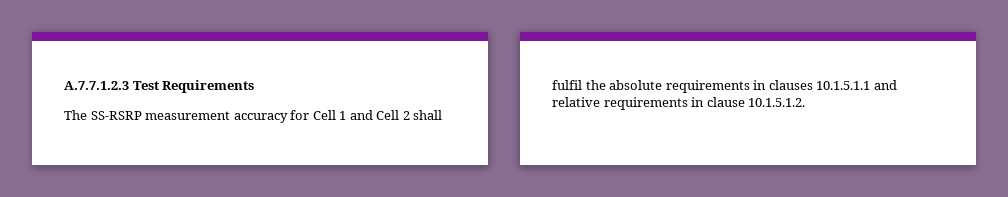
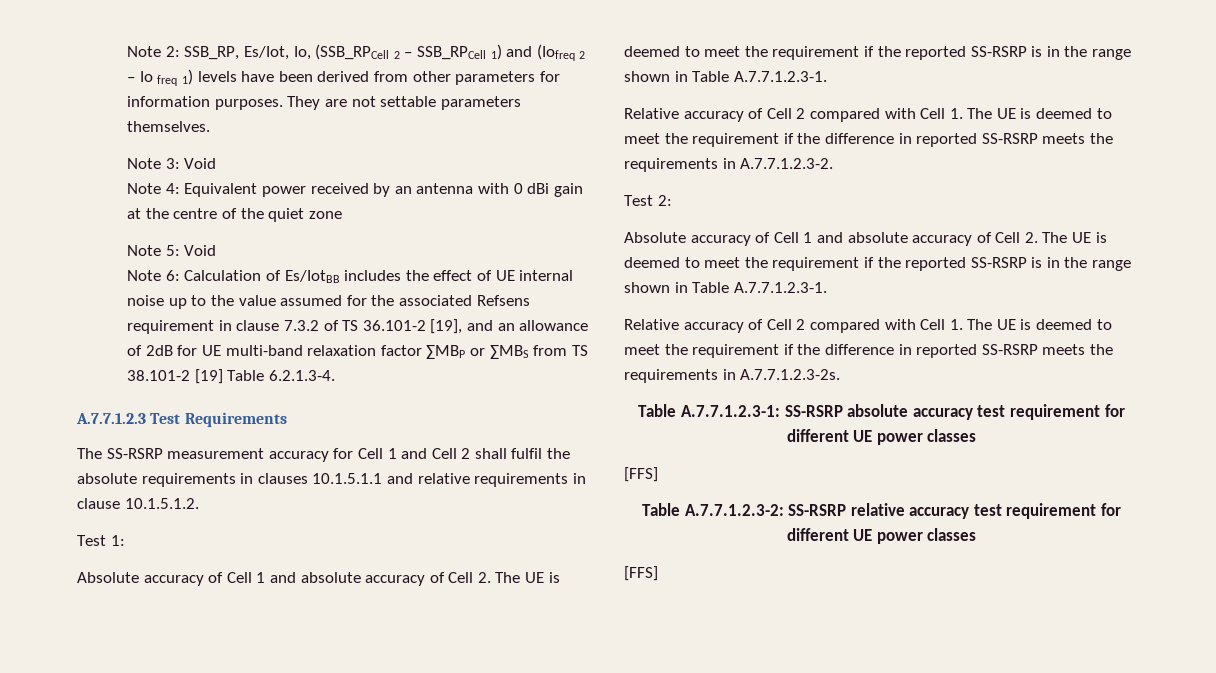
+ Note 2: SSB_RP, Es/Iot, Io, (SSB_RPCell 2 – SSB_RPCell 1) and (Iofreq 2 – Io freq 1) levels have been derived from other parameters for information purposes. They are not settable parameters themselves.
+ Note 3: Void
+ Note 4: Equivalent power received by an antenna with 0 dBi gain at the centre of the quiet zone
+ Note 5: Void
+ Note 6: Calculation of Es/IotBB includes the effect of UE internal noise up to the value assumed for the associated Refsens requirement in clause 7.3.2 of TS 36.101-2 [19], and an allowance of 2dB for UE multi-band relaxation factor ∑MBP or ∑MBS from TS 38.101-2 [19] Table 6.2.1.3-4.
+ Test 1:
+ Absolute accuracy of Cell 1 and absolute accuracy of Cell 2. The UE is deemed to meet the requirement if the reported SS-RSRP is in the range shown in Table A.7.7.1.2.3-1.
+ Relative accuracy of Cell 2 compared with Cell 1. The UE is deemed to meet the requirement if the difference in reported SS-RSRP meets the requirements in A.7.7.1.2.3-2.
+ Test 2:
+ Absolute accuracy of Cell 1 and absolute accuracy of Cell 2. The UE is deemed to meet the requirement if the reported SS-RSRP is in the range shown in Table A.7.7.1.2.3-1.
+ Relative accuracy of Cell 2 compared with Cell 1. The UE is deemed to meet the requirement if the difference in reported SS-RSRP meets the requirements in A.7.7.1.2.3-2s.
+ Table A.7.7.1.2.3-1: SS-RSRP absolute accuracy test requirement for different UE power classes
+ [FFS]
+ Table A.7.7.1.2.3-2: SS-RSRP relative accuracy test requirement for different UE power classes
+ [FFS]

